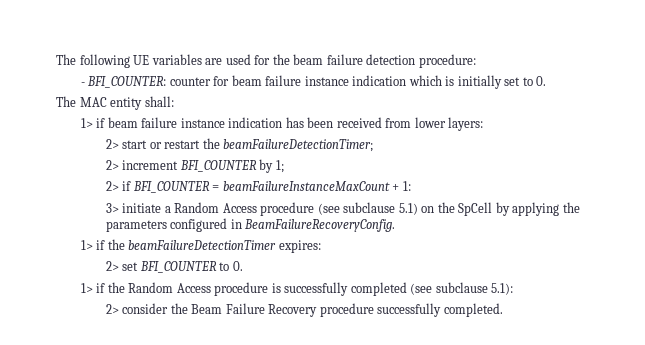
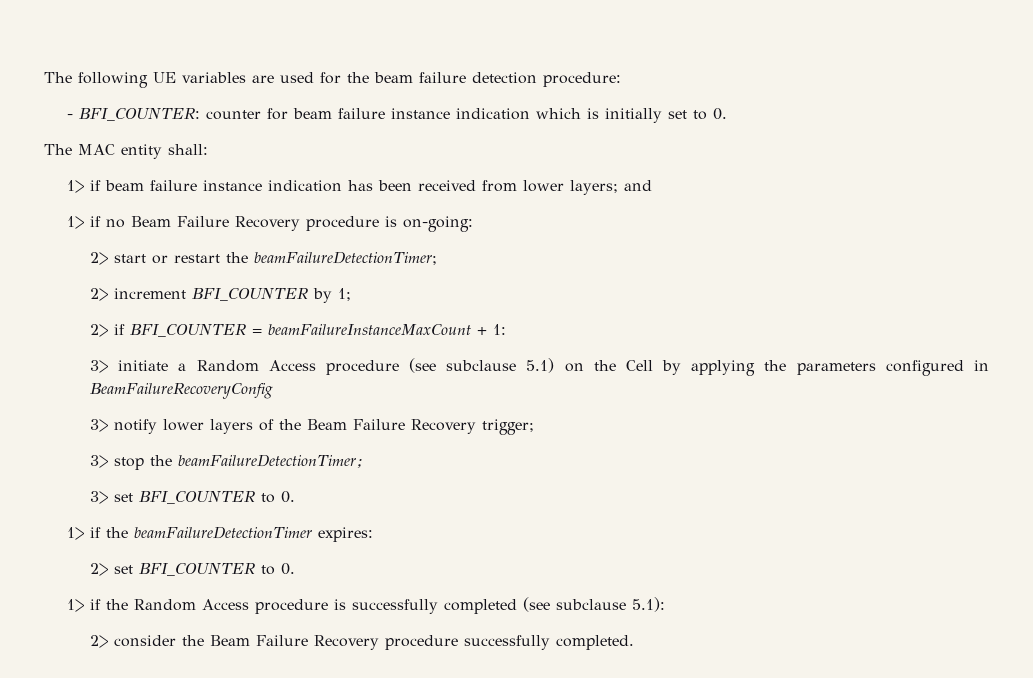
- 1> if beam failure instance indication has been received from lower layers:
+ 1> if beam failure instance indication has been received from lower layers; and
+ 1> if no Beam Failure Recovery procedure is on-going:
- 3> initiate a Random Access procedure (see subclause 5.1) on the SpCell by applying the parameters configured in BeamFailureRecoveryConfig.
+ 3> initiate a Random Access procedure (see subclause 5.1) on the Cell by applying the parameters configured in BeamFailureRecoveryConfig
+ 3> notify lower layers of the Beam Failure Recovery trigger;
+ 3> stop the beamFailureDetectionTimer;
+ 3> set BFI_COUNTER to 0.

